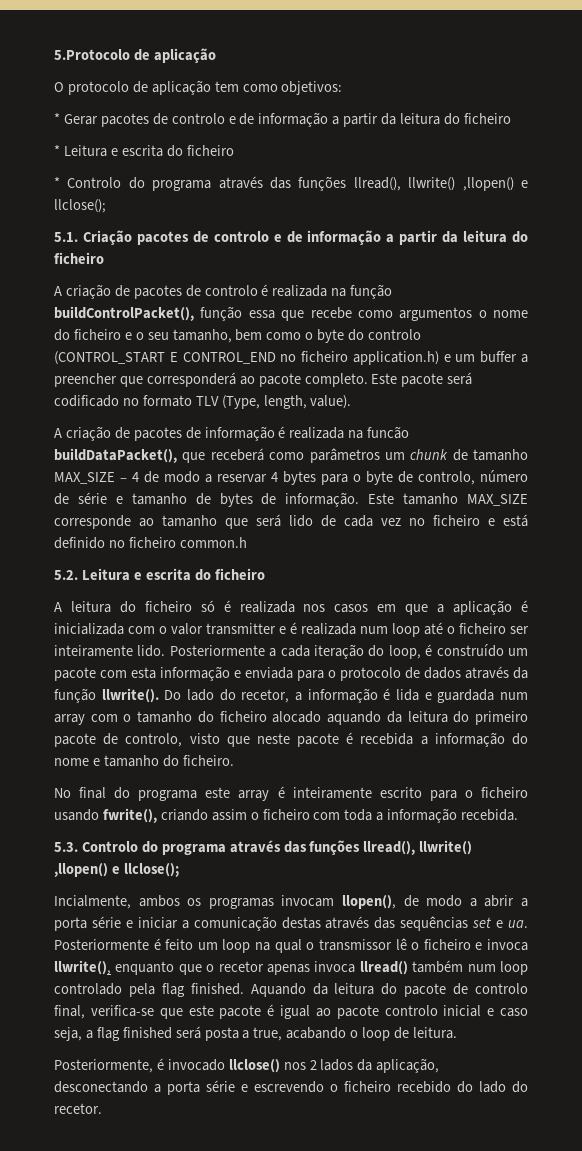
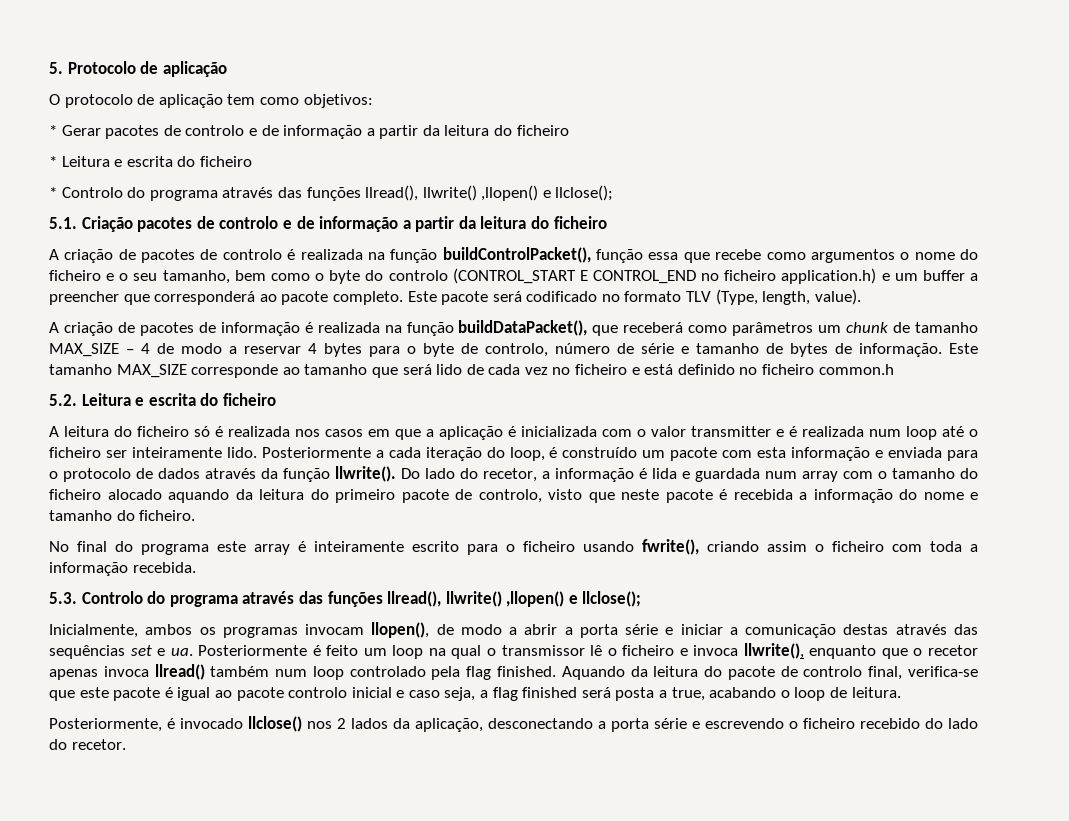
- 5.Protocolo de aplicação
+ 5. Protocolo de aplicação
- A criação de pacotes de informação é realizada na funcão buildDataPacket(), que receberá como parâmetros um chunk de tamanho MAX_SIZE – 4 de modo a reservar 4 bytes para o byte de controlo, número de série e tamanho de bytes de informação.
+ A criação de pacotes de informação é realizada na função buildDataPacket(), que receberá como parâmetros um chunk de tamanho MAX_SIZE – 4 de modo a reservar 4 bytes para o byte de controlo, número de série e tamanho de bytes de informação.
- Incialmente, ambos os programas invocam llopen(), de modo a abrir a porta série e iniciar a comunicação destas através das sequências set e ua.
+ Inicialmente, ambos os programas invocam llopen(), de modo a abrir a porta série e iniciar a comunicação destas através das sequências set e ua.

